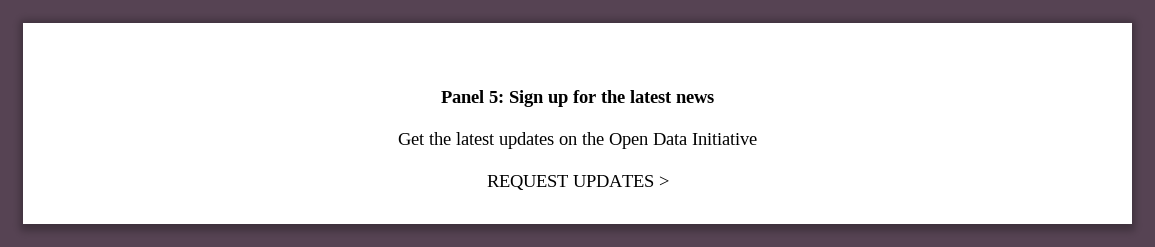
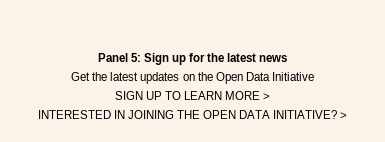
- REQUEST UPDATES >
+ SIGN UP TO LEARN MORE >
+ INTERESTED IN JOINING THE OPEN DATA INITIATIVE? >

